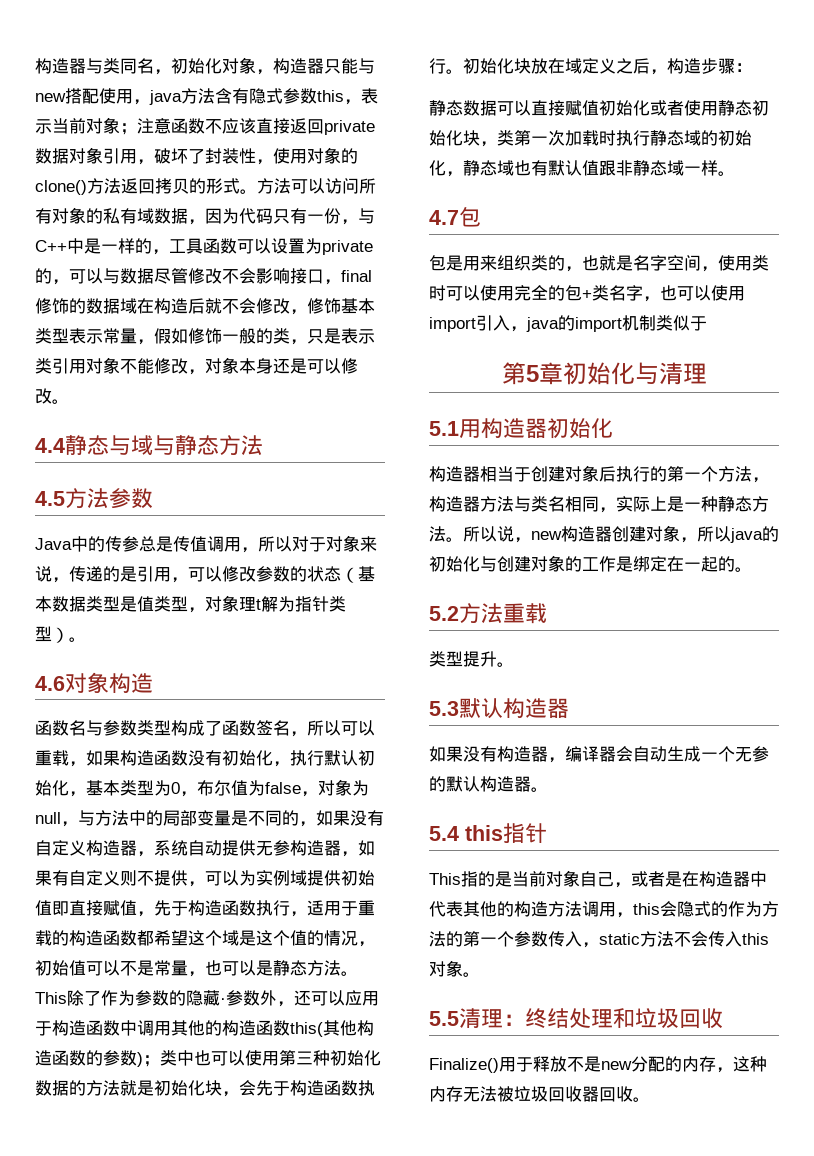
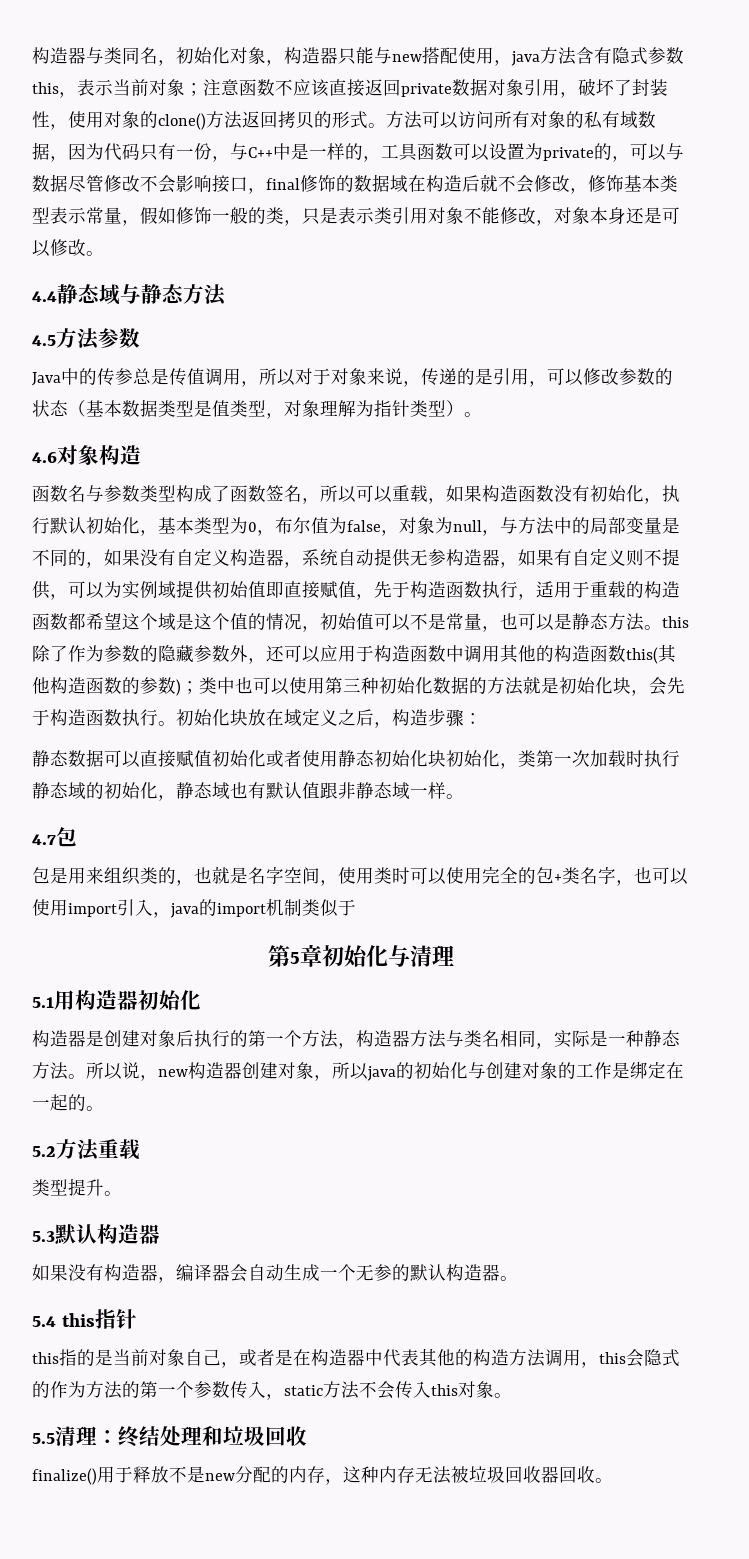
- 4.4静态与域与静态方法
+ 4.4静态域与静态方法
- Java中的传参总是传值调用，所以对于对象来说，传递的是引用，可以修改参数的状态（基本数据类型是值类型，对象理t解为指针类型）。
+ Java中的传参总是传值调用，所以对于对象来说，传递的是引用，可以修改参数的状态（基本数据类型是值类型，对象理解为指针类型）。
- 函数名与参数类型构成了函数签名，所以可以重载，如果构造函数没有初始化，执行默认初始化，基本类型为0，布尔值为false，对象为null，与方法中的局部变量是不同的，如果没有自定义构造器，系统自动提供无参构造器，如果有自定义则不提供，可以为实例域提供初始值即直接赋值，先于构造函数执行，适用于重载的构造函数都希望这个域是这个值的情况，初始值可以不是常量，也可以是静态方法。This除了作为参数的隐藏·参数外，还可以应用于构造函数中调用其他的构造函数this(其他构造函数的参数)；
+ 函数名与参数类型构成了函数签名，所以可以重载，如果构造函数没有初始化，执行默认初始化，基本类型为0，布尔值为false，对象为null，与方法中的局部变量是不同的，如果没有自定义构造器，系统自动提供无参构造器，如果有自定义则不提供，可以为实例域提供初始值即直接赋值，先于构造函数执行，适用于重载的构造函数都希望这个域是这个值的情况，初始值可以不是常量，也可以是静态方法。this除了作为参数的隐藏参数外，还可以应用于构造函数中调用其他的构造函数this(其他构造函数的参数)；
- 静态数据可以直接赋值初始化或者使用静态初始化块，类第一次加载时执行静态域的初始化，静态域也有默认值跟非静态域一样。
+ 静态数据可以直接赋值初始化或者使用静态初始化块初始化，类第一次加载时执行静态域的初始化，静态域也有默认值跟非静态域一样。
- 构造器相当于创建对象后执行的第一个方法，构造器方法与类名相同，实际上是一种静态方法。
+ 构造器是创建对象后执行的第一个方法，构造器方法与类名相同，实际是一种静态方法。
- This指的是当前对象自己，或者是在构造器中代表其他的构造方法调用，this会隐式的作为方法的第一个参数传入，static方法不会传入this对象。
+ this指的是当前对象自己，或者是在构造器中代表其他的构造方法调用，this会隐式的作为方法的第一个参数传入，static方法不会传入this对象。
- Finalize()用于释放不是new分配的内存，这种内存无法被垃圾回收器回收。
+ finalize()用于释放不是new分配的内存，这种内存无法被垃圾回收器回收。

